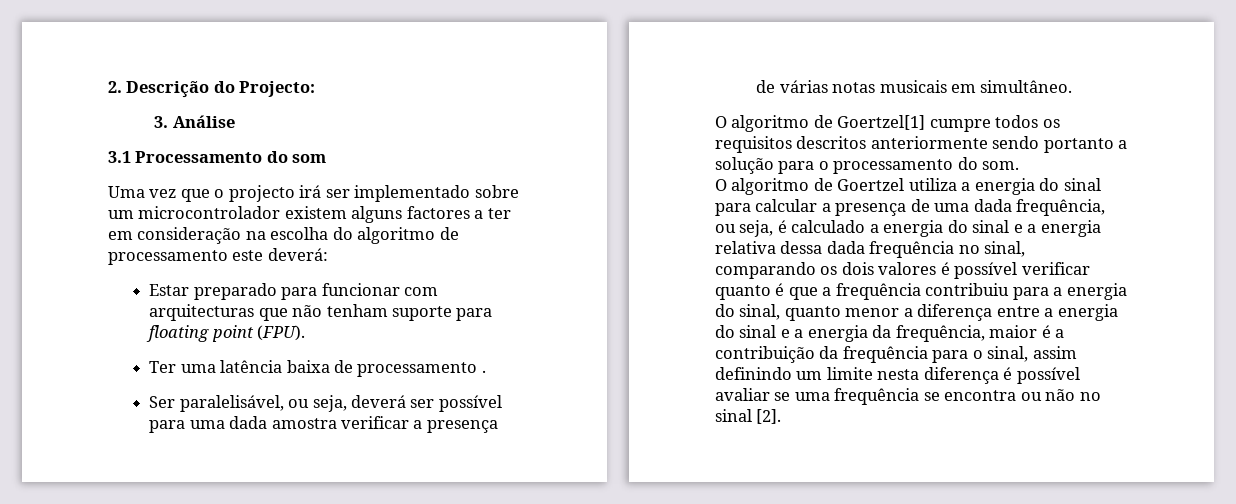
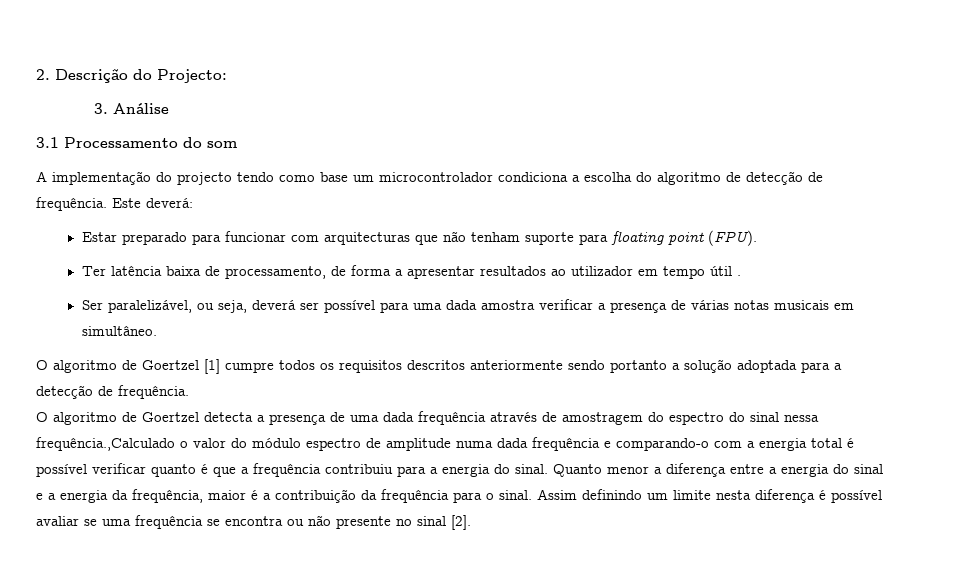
- Uma vez que o projecto irá ser implementado sobre um microcontrolador existem alguns factores a ter em consideração na escolha do algoritmo de processamento este deverá:
+ A implementação do projecto tendo como base um microcontrolador condiciona a escolha do algoritmo de detecção de frequência. Este deverá:
- Ter uma latência baixa de processamento .
+ Ter latência baixa de processamento, de forma a apresentar resultados ao utilizador em tempo útil .
- Ser paralelisável, ou seja, deverá ser possível para uma dada amostra verificar a presença de várias notas musicais em simultâneo.
+ Ser paralelizável, ou seja, deverá ser possível para uma dada amostra verificar a presença de várias notas musicais em simultâneo.
- O algoritmo de Goertzel[1] cumpre todos os requisitos descritos anteriormente sendo portanto a solução para o processamento do som.
- O algoritmo de Goertzel utiliza a energia do sinal para calcular a presença de uma dada frequência, ou seja, é calculado a energia do sinal e a energia relativa dessa dada frequência no sinal, comparando os dois valores é possível verificar quanto é que a frequência contribuiu para a energia do sinal, quanto menor a diferença entre a energia do sinal e a energia da frequência, maior é a contribuição da frequência para o sinal, assim definindo um limite nesta diferença é possível avaliar se uma frequência se encontra ou não no sinal [2].
+ O algoritmo de Goertzel [1] cumpre todos os requisitos descritos anteriormente sendo portanto a solução adoptada para a detecção de frequência.
+ O algoritmo de Goertzel detecta a presença de uma dada frequência através de amostragem do espectro do sinal nessa frequência.,Calculado o valor do módulo espectro de amplitude numa dada frequência e comparando-o com a energia total é possível verificar quanto é que a frequência contribuiu para a energia do sinal. Quanto menor a diferença entre a energia do sinal e a energia da frequência, maior é a contribuição da frequência para o sinal. Assim definindo um limite nesta diferença é possível avaliar se uma frequência se encontra ou não presente no sinal [2].

